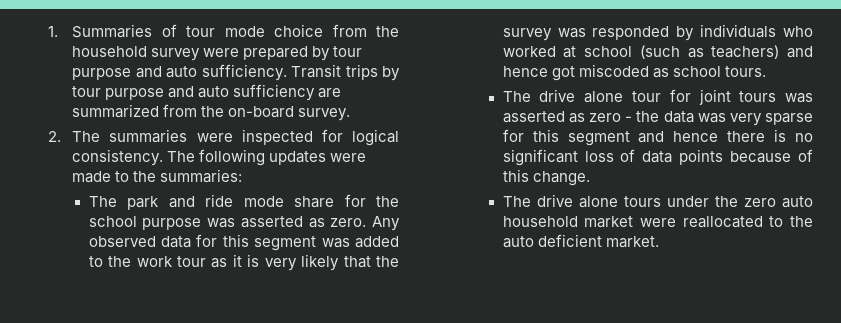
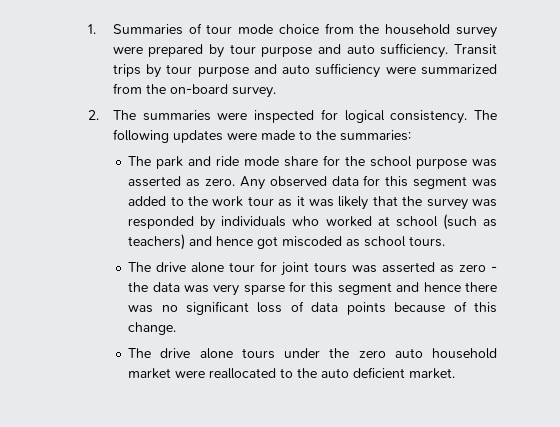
- Transit trips by tour purpose and auto sufficiency are summarized from the on-board survey.
+ Transit trips by tour purpose and auto sufficiency were summarized from the on-board survey.
- Any observed data for this segment was added to the work tour as it is very likely that the survey was responded by individuals who worked at school (such as teachers) and hence got miscoded as school tours.
+ Any observed data for this segment was added to the work tour as it was likely that the survey was responded by individuals who worked at school (such as teachers) and hence got miscoded as school tours.
- The drive alone tour for joint tours was asserted as zero - the data was very sparse for this segment and hence there is no significant loss of data points because of this change.
+ The drive alone tour for joint tours was asserted as zero - the data was very sparse for this segment and hence there was no significant loss of data points because of this change.

